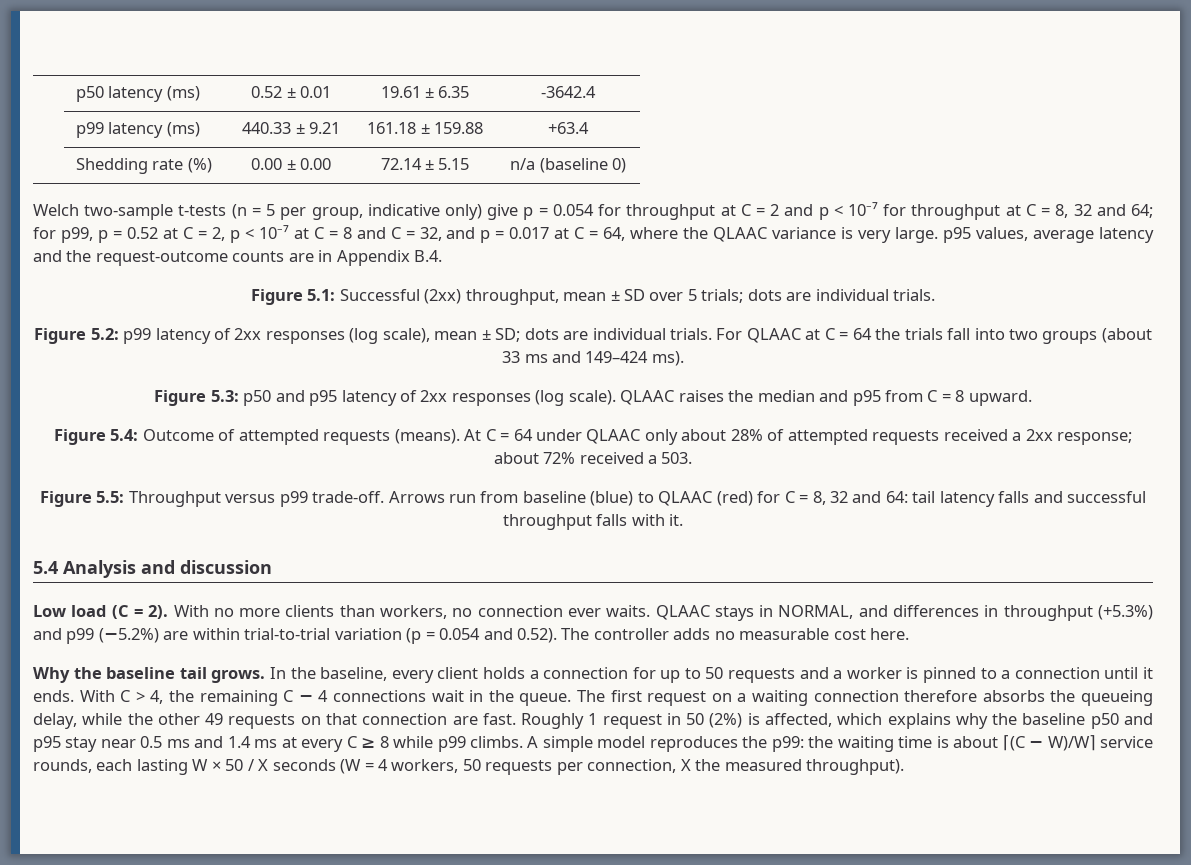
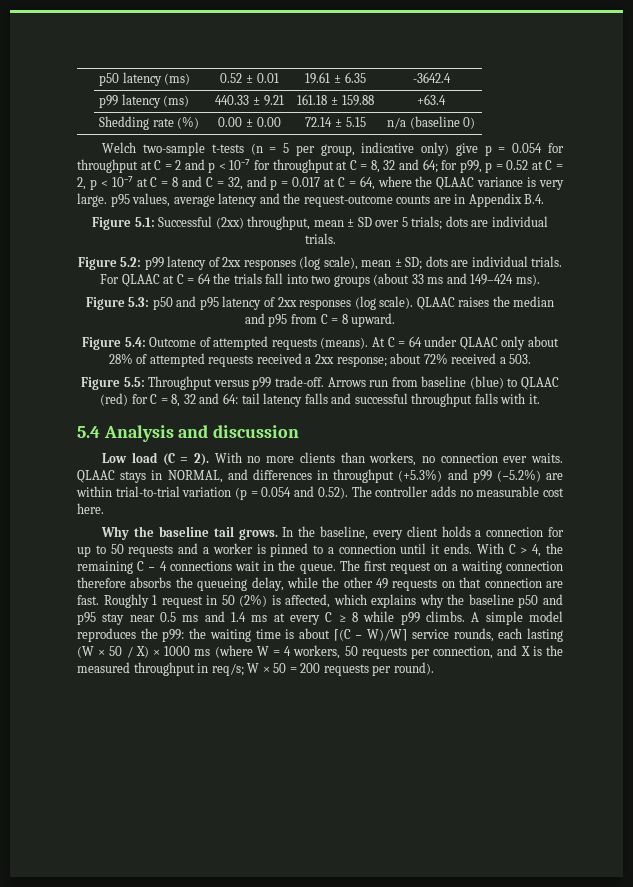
- A simple model reproduces the p99: the waiting time is about ⌈(C − W)/W⌉ service rounds, each lasting W × 50 / X seconds (W = 4 workers, 50 requests per connection, X the measured throughput).
+ A simple model reproduces the p99: the waiting time is about ⌈(C − W)/W⌉ service rounds, each lasting (W × 50 / X) × 1000 ms (where W = 4 workers, 50 requests per connection, and X is the measured throughput in req/s; W × 50 = 200 requests per round).

